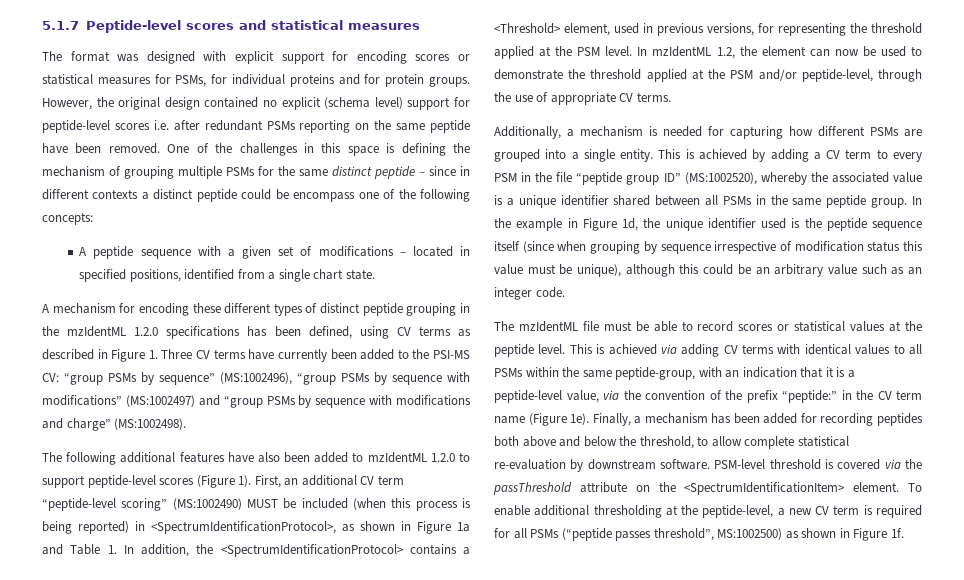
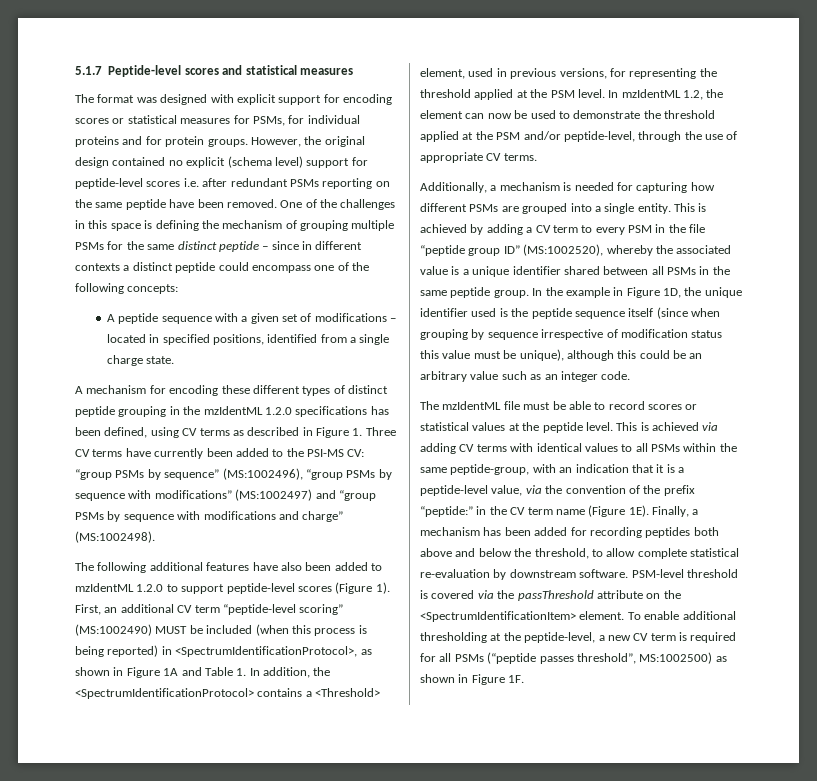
- One of the challenges in this space is defining the mechanism of grouping multiple PSMs for the same distinct peptide – since in different contexts a distinct peptide could be encompass one of the following concepts:
+ One of the challenges in this space is defining the mechanism of grouping multiple PSMs for the same distinct peptide – since in different contexts a distinct peptide could encompass one of the following concepts:
- A peptide sequence with a given set of modifications – located in specified positions, identified from a single chart state.
+ A peptide sequence with a given set of modifications – located in specified positions, identified from a single charge state.
- First, an additional CV term “peptide-level scoring” (MS:1002490) MUST be included (when this process is being reported) in <SpectrumIdentificationProtocol>, as shown in Figure 1a and Table 1. In addition, the <SpectrumIdentificationProtocol> contains a <Threshold> element, used in previous versions, for representing the threshold applied at the PSM level.
+ First, an additional CV term “peptide-level scoring” (MS:1002490) MUST be included (when this process is being reported) in <SpectrumIdentificationProtocol>, as shown in Figure 1A and Table 1. In addition, the <SpectrumIdentificationProtocol> contains a <Threshold> element, used in previous versions, for representing the threshold applied at the PSM level.
- In the example in Figure 1d, the unique identifier used is the peptide sequence itself (since when grouping by sequence irrespective of modification status this value must be unique), although this could be an arbitrary value such as an integer code.
+ In the example in Figure 1D, the unique identifier used is the peptide sequence itself (since when grouping by sequence irrespective of modification status this value must be unique), although this could be an arbitrary value such as an integer code.
- This is achieved via adding CV terms with identical values to all PSMs within the same peptide-group, with an indication that it is a peptide-level value, via the convention of the prefix “peptide:” in the CV term name (Figure 1e).
+ This is achieved via adding CV terms with identical values to all PSMs within the same peptide-group, with an indication that it is a peptide-level value, via the convention of the prefix “peptide:” in the CV term name (Figure 1E).
- To enable additional thresholding at the peptide-level, a new CV term is required for all PSMs (“peptide passes threshold”, MS:1002500) as shown in Figure 1f.
+ To enable additional thresholding at the peptide-level, a new CV term is required for all PSMs (“peptide passes threshold”, MS:1002500) as shown in Figure 1F.

